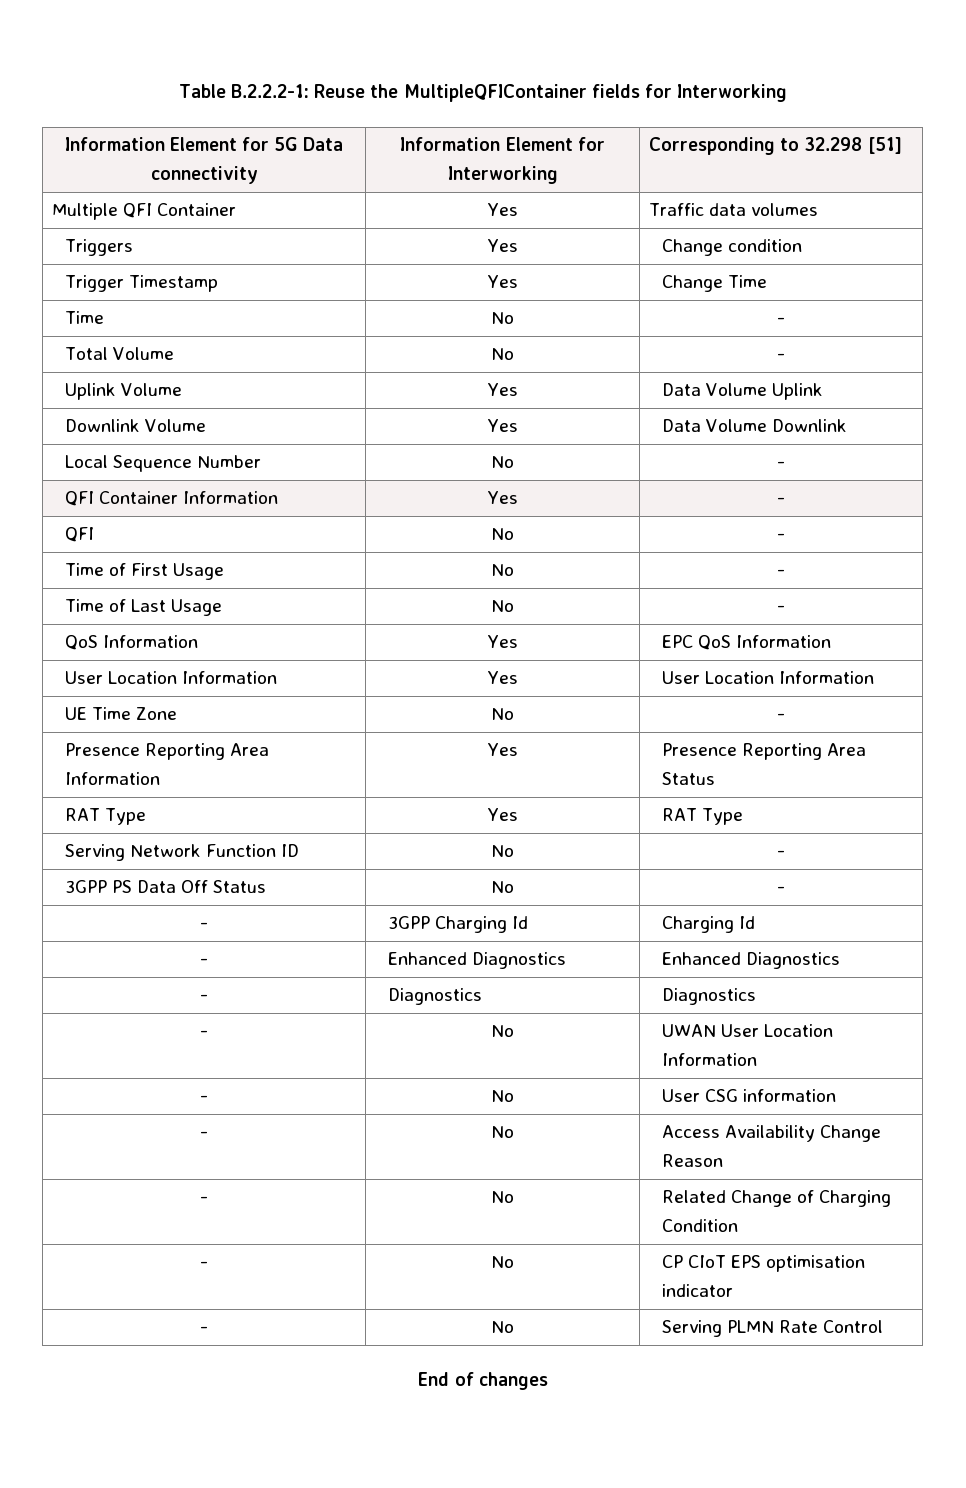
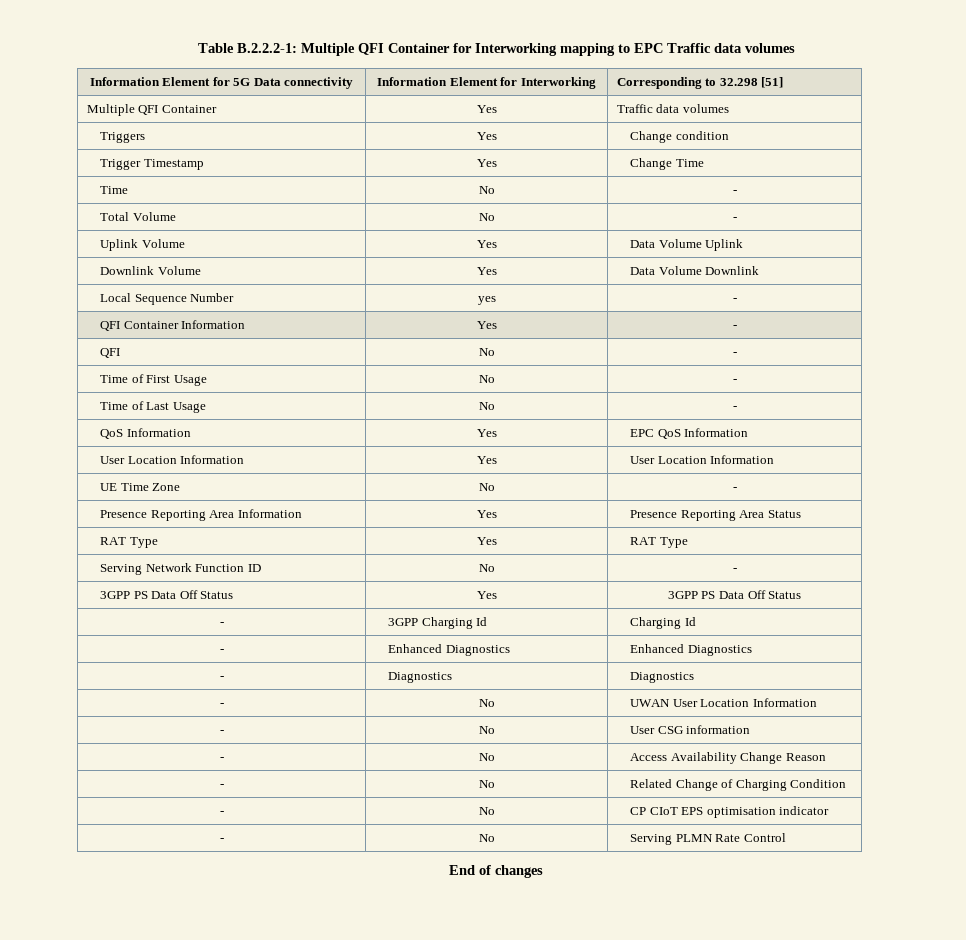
- Table B.2.2.2-1: Reuse the MultipleQFIContainer fields for Interworking
+ Table B.2.2.2-1: Multiple QFI Container for Interworking mapping to EPC Traffic data volumes
- Local Sequence Number | No | -
+ Local Sequence Number | yes | -
- 3GPP PS Data Off Status | No | -
+ 3GPP PS Data Off Status | Yes | 3GPP PS Data Off Status

